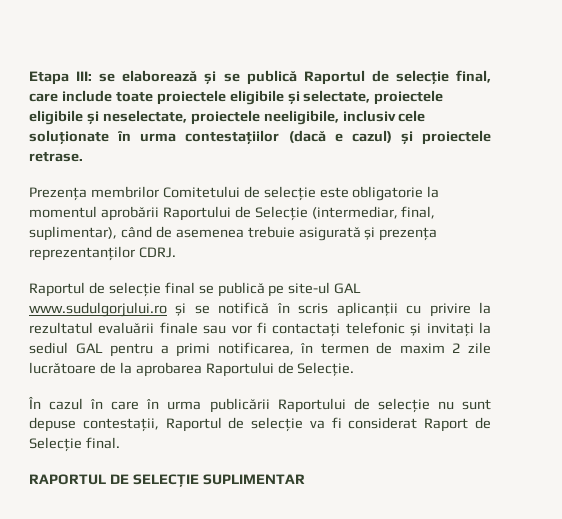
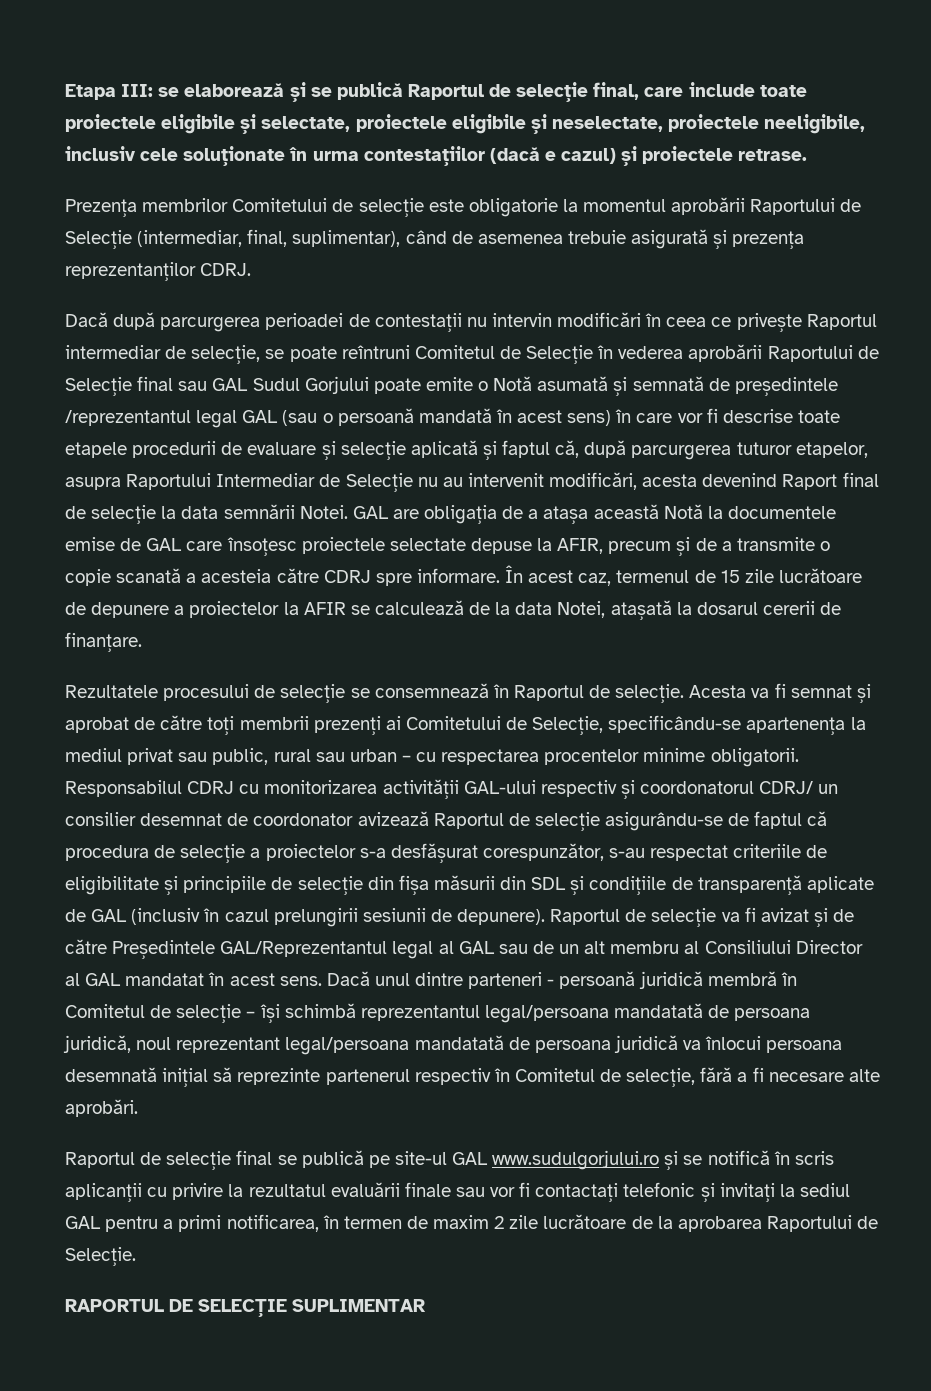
+ Dacă după parcurgerea perioadei de contestații nu intervin modificări în ceea ce privește Raportul intermediar de selecție, se poate reîntruni Comitetul de Selecție în vederea aprobării Raportului de Selecție final sau GAL Sudul Gorjului poate emite o Notă asumată și semnată de președintele /reprezentantul legal GAL (sau o persoană mandată în acest sens) în care vor fi descrise toate etapele procedurii de evaluare și selecție aplicată și faptul că, după parcurgerea tuturor etapelor, asupra Raportului Intermediar de Selecție nu au intervenit modificări, acesta devenind Raport final de selecție la data semnării Notei. GAL are obligația de a atașa această Notă la documentele emise de GAL care însoțesc proiectele selectate depuse la AFIR, precum și de a transmite o copie scanată a acesteia către CDRJ spre informare. În acest caz, termenul de 15 zile lucrătoare de depunere a proiectelor la AFIR se calculează de la data Notei, atașată la dosarul cererii de finanțare.
+ Rezultatele procesului de selecție se consemnează în Raportul de selecție. Acesta va fi semnat și aprobat de către toți membrii prezenți ai Comitetului de Selecție, specificându-se apartenența la mediul privat sau public, rural sau urban – cu respectarea procentelor minime obligatorii. Responsabilul CDRJ cu monitorizarea activității GAL-ului respectiv și coordonatorul CDRJ/ un consilier desemnat de coordonator avizează Raportul de selecție asigurându-se de faptul că procedura de selecție a proiectelor s-a desfășurat corespunzător, s-au respectat criteriile de eligibilitate și principiile de selecție din fișa măsurii din SDL și condițiile de transparență aplicate de GAL (inclusiv în cazul prelungirii sesiunii de depunere). Raportul de selecție va fi avizat și de către Președintele GAL/Reprezentantul legal al GAL sau de un alt membru al Consiliului Director al GAL mandatat în acest sens. Dacă unul dintre parteneri - persoană juridică membră în Comitetul de selecție – își schimbă reprezentantul legal/persoana mandatată de persoana juridică, noul reprezentant legal/persoana mandatată de persoana juridică va înlocui persoana desemnată inițial să reprezinte partenerul respectiv în Comitetul de selecție, fără a fi necesare alte aprobări.
- În cazul în care în urma publicării Raportului de selecție nu sunt depuse contestații, Raportul de selecție va fi considerat Raport de Selecție final.

